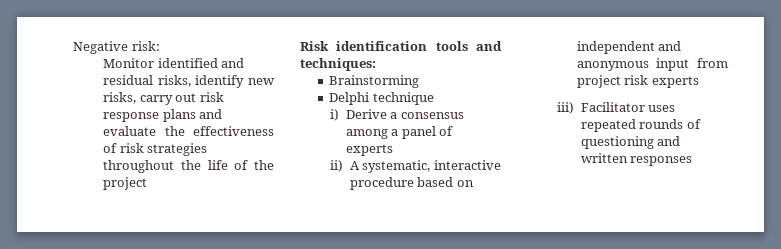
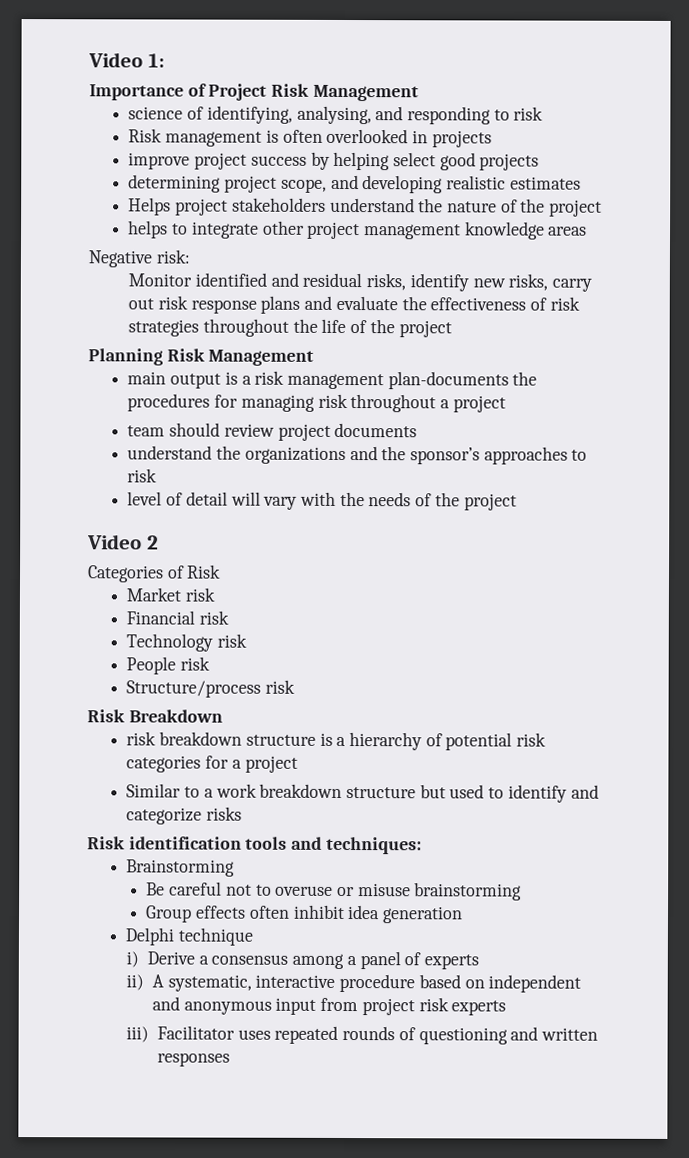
+ Video 1:
+ Importance of Project Risk Management
+ science of identifying, analysing, and responding to risk
+ Risk management is often overlooked in projects
+ improve project success by helping select good projects
+ determining project scope, and developing realistic estimates
+ Helps project stakeholders understand the nature of the project
+ helps to integrate other project management knowledge areas
+ Planning Risk Management
+ main output is a risk management plan-documents the procedures for managing risk throughout a project
+ team should review project documents
+ understand the organizations and the sponsor’s approaches to risk
+ level of detail will vary with the needs of the project
+ Video 2
+ Categories of Risk
+ Market risk
+ Financial risk
+ Technology risk
+ People risk
+ Structure/process risk
+ Risk Breakdown
+ risk breakdown structure is a hierarchy of potential risk categories for a project
+ Similar to a work breakdown structure but used to identify and categorize risks
+ Be careful not to overuse or misuse brainstorming
+ Group effects often inhibit idea generation

